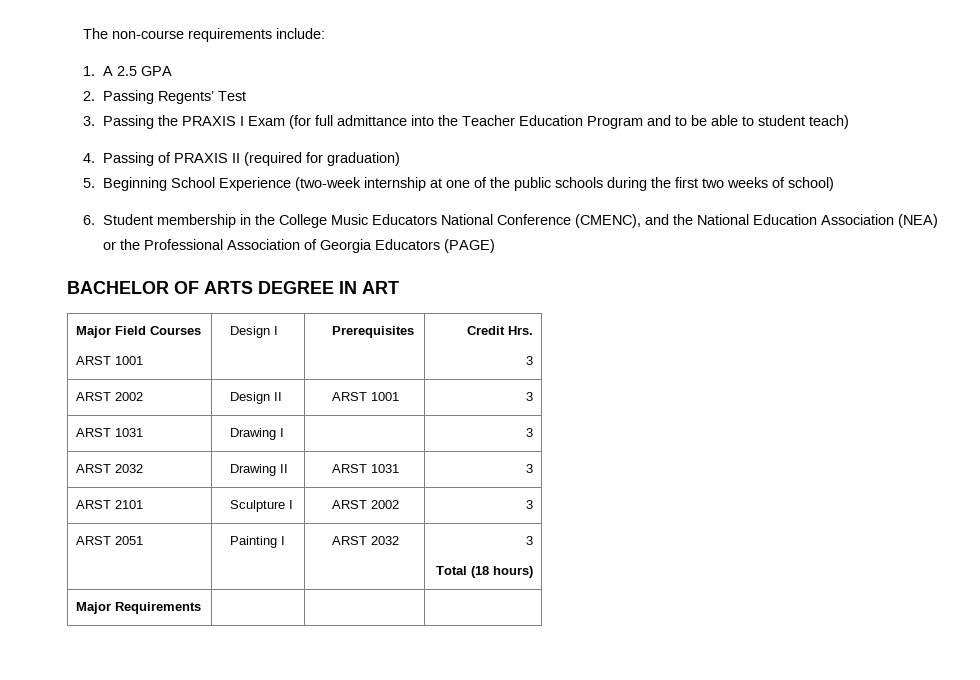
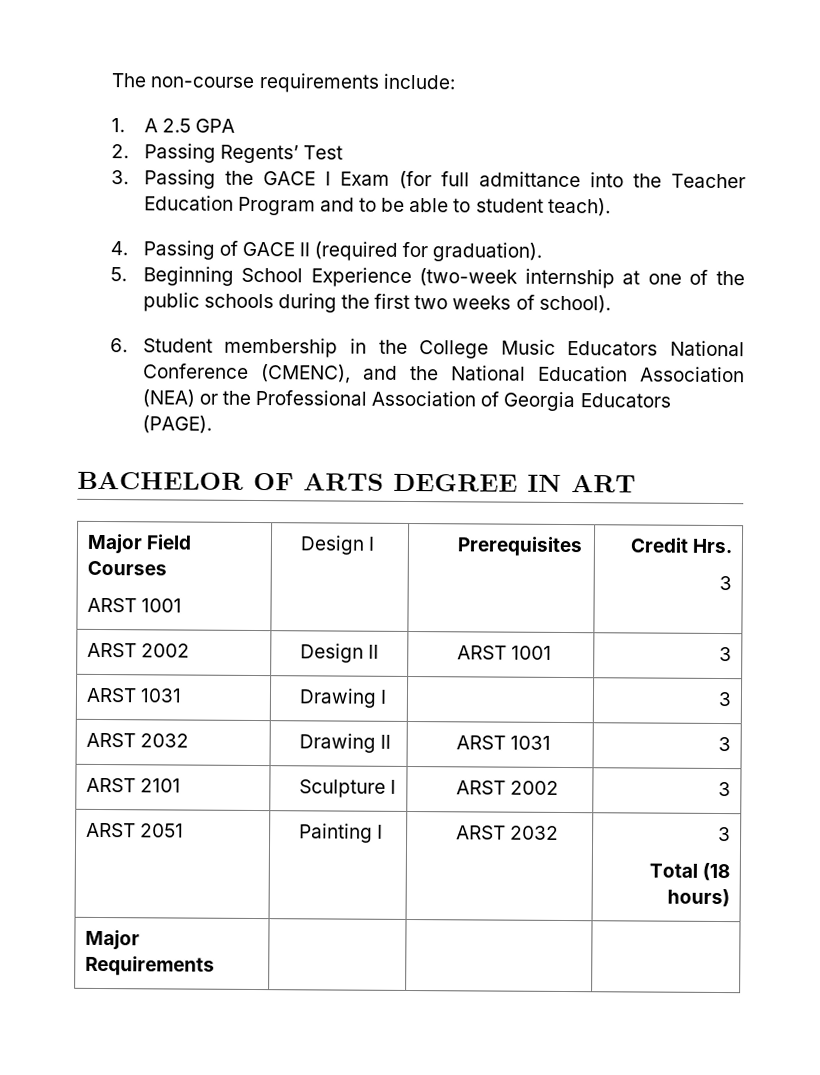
- 3. Passing the PRAXIS I Exam (for full admittance into the Teacher Education Program and to be able to student teach)
+ 3. Passing the GACE I Exam (for full admittance into the Teacher Education Program and to be able to student teach).
- 4. Passing of PRAXIS II (required for graduation)
+ 4. Passing of GACE II (required for graduation).
- 5. Beginning School Experience (two-week internship at one of the public schools during the first two weeks of school)
+ 5. Beginning School Experience (two-week internship at one of the public schools during the first two weeks of school).
- 6. Student membership in the College Music Educators National Conference (CMENC), and the National Education Association (NEA) or the Professional Association of Georgia Educators (PAGE)
+ 6. Student membership in the College Music Educators National Conference (CMENC), and the National Education Association (NEA) or the Professional Association of Georgia Educators (PAGE).

